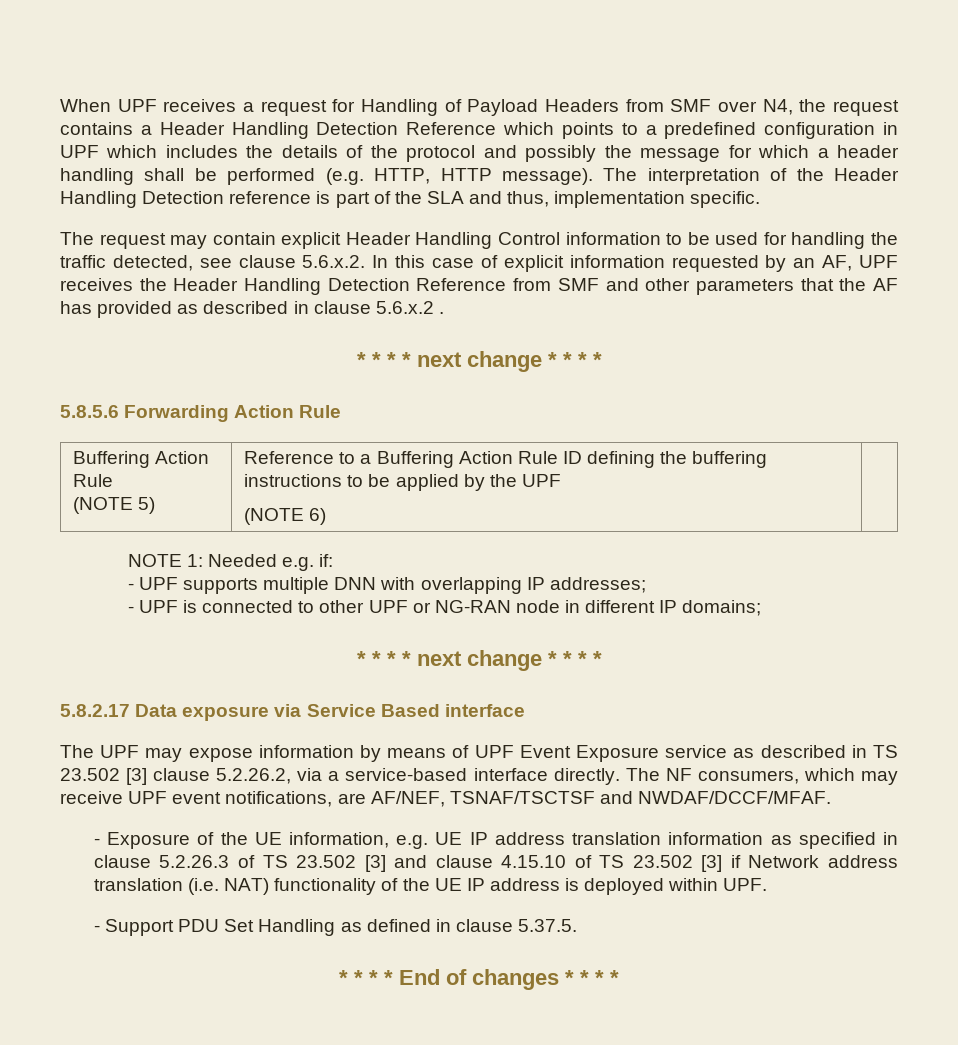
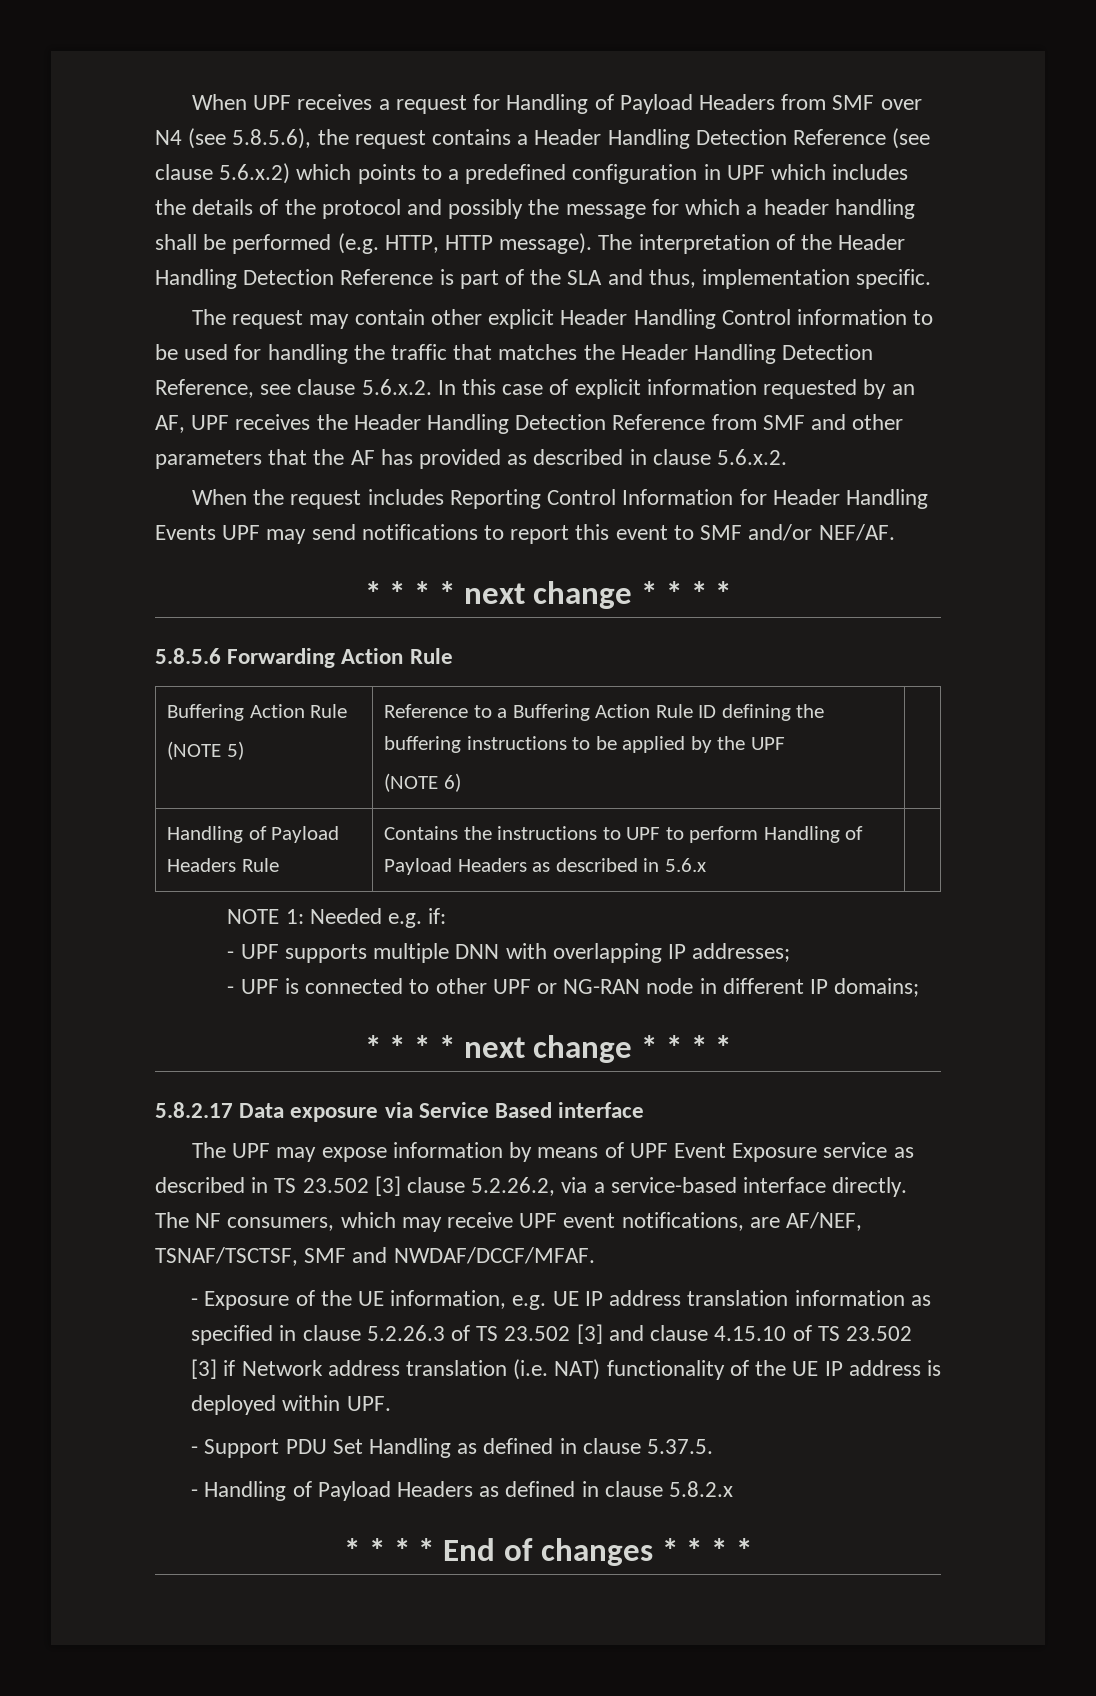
- When UPF receives a request for Handling of Payload Headers from SMF over N4, the request contains a Header Handling Detection Reference which points to a predefined configuration in UPF which includes the details of the protocol and possibly the message for which a header handling shall be performed (e.g. HTTP, HTTP message).
+ When UPF receives a request for Handling of Payload Headers from SMF over N4 (see 5.8.5.6), the request contains a Header Handling Detection Reference (see clause 5.6.x.2) which points to a predefined configuration in UPF which includes the details of the protocol and possibly the message for which a header handling shall be performed (e.g. HTTP, HTTP message).
- The interpretation of the Header Handling Detection reference is part of the SLA and thus, implementation specific.
+ The interpretation of the Header Handling Detection Reference is part of the SLA and thus, implementation specific.
- The request may contain explicit Header Handling Control information to be used for handling the traffic detected, see clause 5.6.x.2. In this case of explicit information requested by an AF, UPF receives the Header Handling Detection Reference from SMF and other parameters that the AF has provided as described in clause 5.6.x.2 .
+ The request may contain other explicit Header Handling Control information to be used for handling the traffic that matches the Header Handling Detection Reference, see clause 5.6.x.2. In this case of explicit information requested by an AF, UPF receives the Header Handling Detection Reference from SMF and other parameters that the AF has provided as described in clause 5.6.x.2.
+ When the request includes Reporting Control Information for Header Handling Events UPF may send notifications to report this event to SMF and/or NEF/AF.
+ Handling of Payload Headers Rule | Contains the instructions to UPF to perform Handling of Payload Headers as described in 5.6.x |
- The NF consumers, which may receive UPF event notifications, are AF/NEF, TSNAF/TSCTSF and NWDAF/DCCF/MFAF.
+ The NF consumers, which may receive UPF event notifications, are AF/NEF, TSNAF/TSCTSF, SMF and NWDAF/DCCF/MFAF.
+ - Handling of Payload Headers as defined in clause 5.8.2.x

